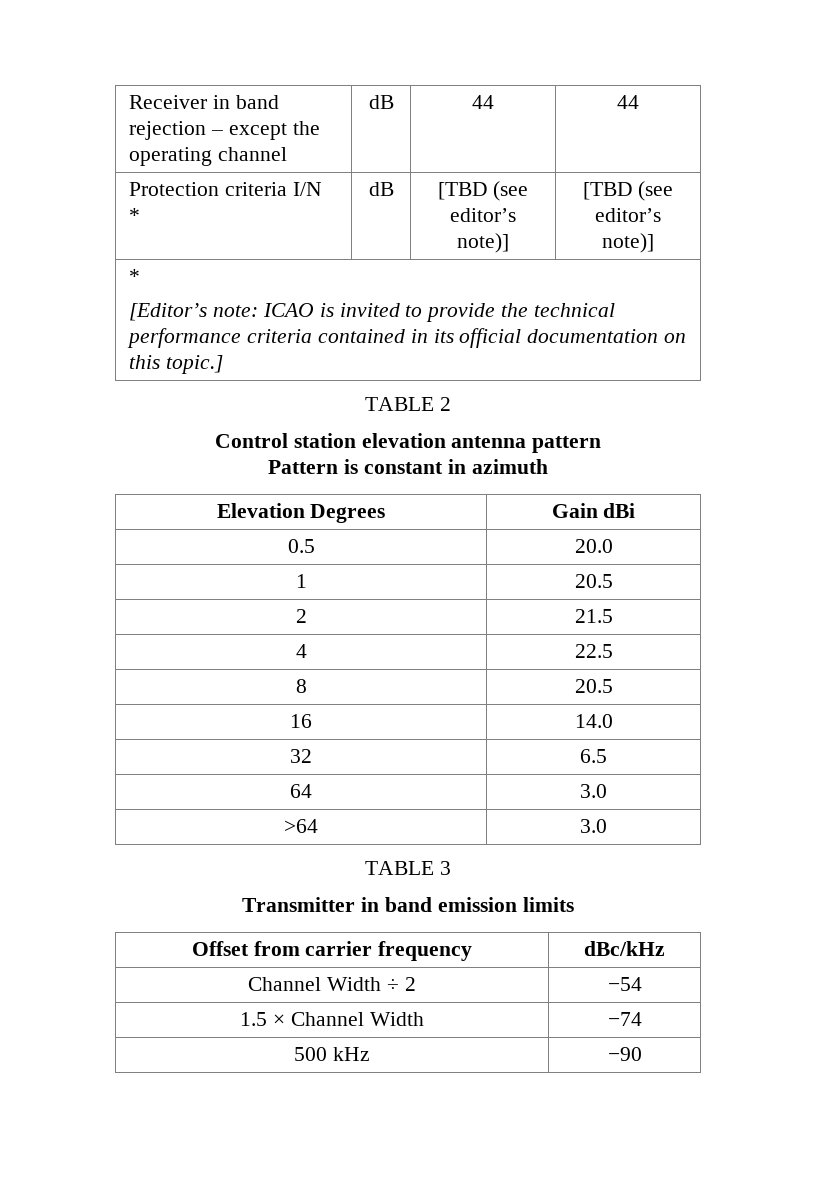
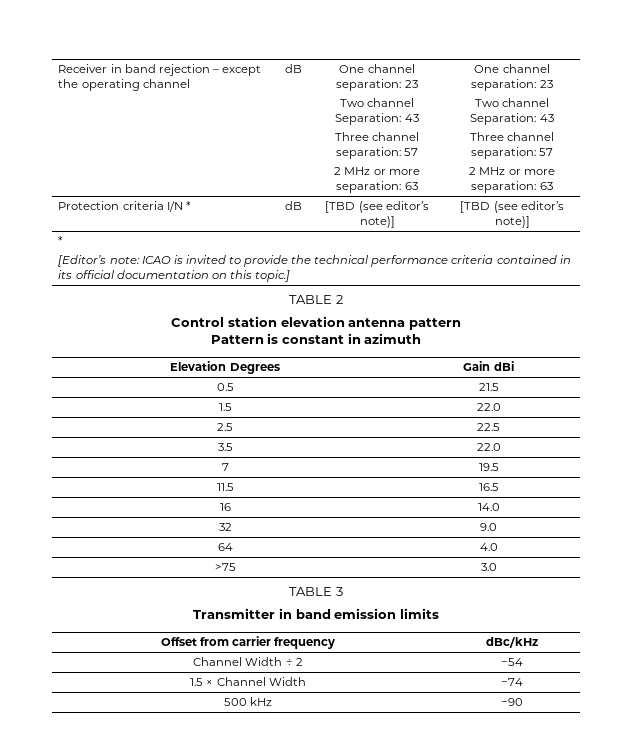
- dB | 44 | 44
+ dB | One channel separation: 23
+ Two channel Separation: 43
+ Three channel separation: 57
+ 2 MHz or more separation: 63 | One channel separation: 23
+ Two channel Separation: 43
+ Three channel separation: 57
+ 2 MHz or more separation: 63
- 0.5 | 20.0
- 1 | 20.5
- 2 | 21.5
- 4 | 22.5
- 8 | 20.5
+ 0.5 | 21.5
+ 1.5 | 22.0
+ 2.5 | 22.5
+ 3.5 | 22.0
+ 7 | 19.5
+ 11.5 | 16.5
- 32 | 6.5
+ 32 | 9.0
- 64 | 3.0
- >64 | 3.0
+ 64 | 4.0
+ >75 | 3.0

